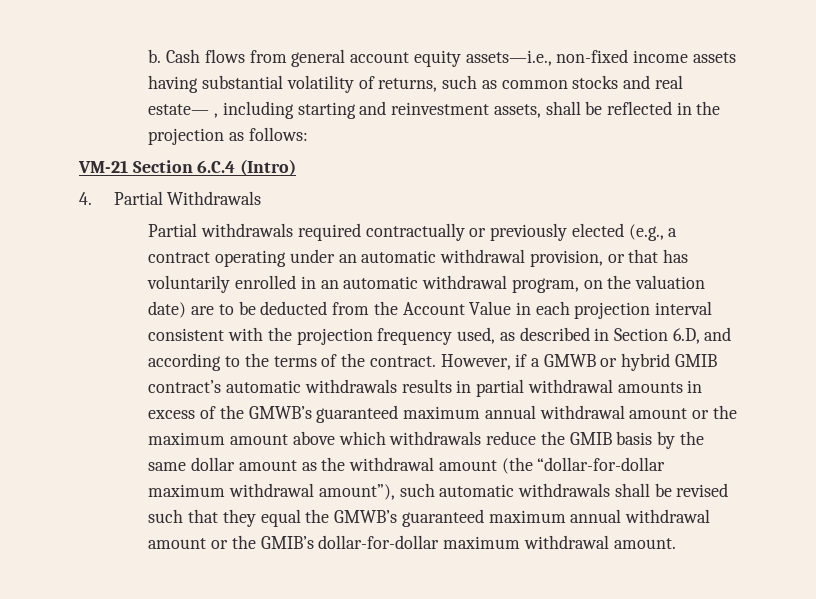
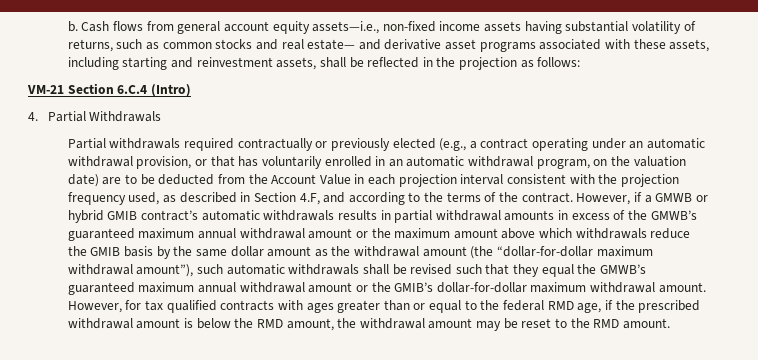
- Cash flows from general account equity assets—i.e., non-fixed income assets having substantial volatility of returns, such as common stocks and real estate— , including starting and reinvestment assets, shall be reflected in the projection as follows:
+ Cash flows from general account equity assets—i.e., non-fixed income assets having substantial volatility of returns, such as common stocks and real estate— and derivative asset programs associated with these assets, including starting and reinvestment assets, shall be reflected in the projection as follows:
- Partial withdrawals required contractually or previously elected (e.g., a contract operating under an automatic withdrawal provision, or that has voluntarily enrolled in an automatic withdrawal program, on the valuation date) are to be deducted from the Account Value in each projection interval consistent with the projection frequency used, as described in Section 6.D, and according to the terms of the contract.
+ Partial withdrawals required contractually or previously elected (e.g., a contract operating under an automatic withdrawal provision, or that has voluntarily enrolled in an automatic withdrawal program, on the valuation date) are to be deducted from the Account Value in each projection interval consistent with the projection frequency used, as described in Section 4.F, and according to the terms of the contract.
+ However, for tax qualified contracts with ages greater than or equal to the federal RMD age, if the prescribed withdrawal amount is below the RMD amount, the withdrawal amount may be reset to the RMD amount.

